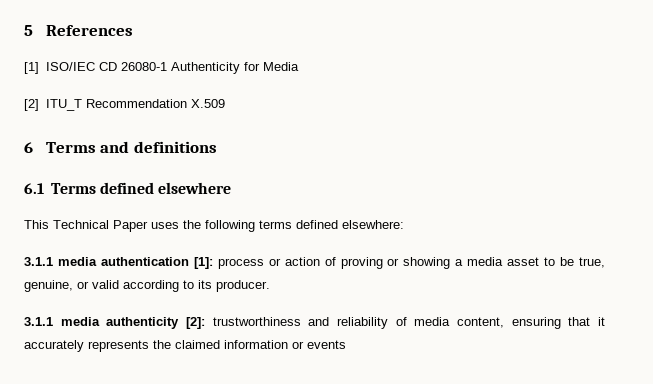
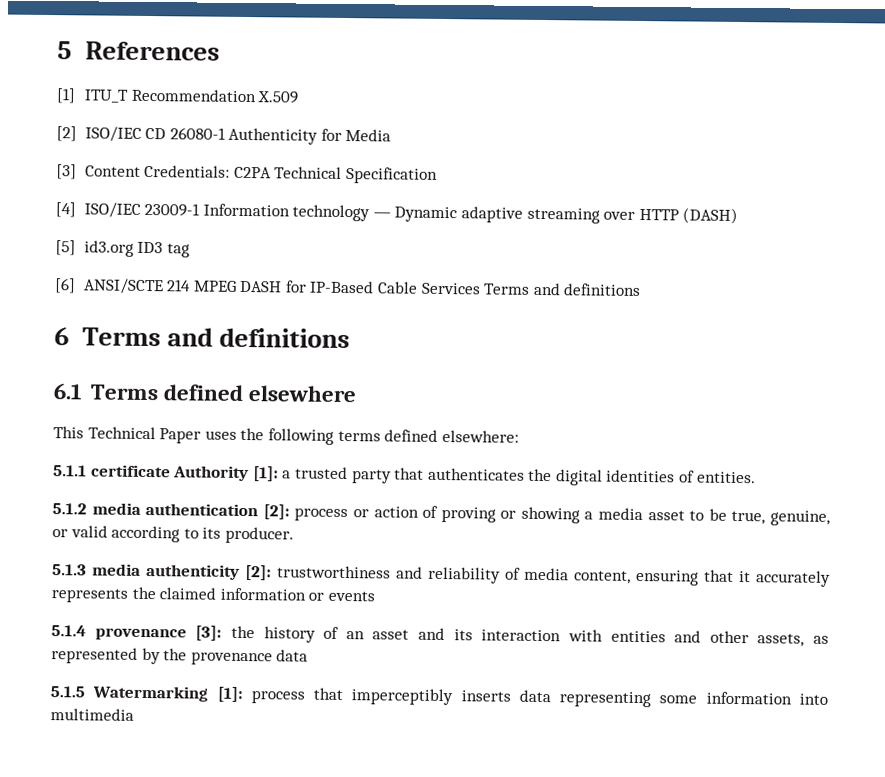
- [1] ISO/IEC CD 26080-1 Authenticity for Media
+ [1] ITU_T Recommendation X.509
+ [2] ISO/IEC CD 26080-1 Authenticity for Media
- [2] ITU_T Recommendation X.509
+ [3] Content Credentials: C2PA Technical Specification
+ [4] ISO/IEC 23009-1 Information technology — Dynamic adaptive streaming over HTTP (DASH)
+ [5] id3.org ID3 tag
+ [6] ANSI/SCTE 214 MPEG DASH for IP-Based Cable Services Terms and definitions
- 3.1.1 media authentication [1]: process or action of proving or showing a media asset to be true, genuine, or valid according to its producer.
+ 5.1.1 certificate Authority [1]: a trusted party that authenticates the digital identities of entities.
+ 5.1.2 media authentication [2]: process or action of proving or showing a media asset to be true, genuine, or valid according to its producer.
- 3.1.1 media authenticity [2]: trustworthiness and reliability of media content, ensuring that it accurately represents the claimed information or events
+ 5.1.3 media authenticity [2]: trustworthiness and reliability of media content, ensuring that it accurately represents the claimed information or events
+ 5.1.4 provenance [3]: the history of an asset and its interaction with entities and other assets, as represented by the provenance data
+ 5.1.5 Watermarking [1]: process that imperceptibly inserts data representing some information into multimedia

